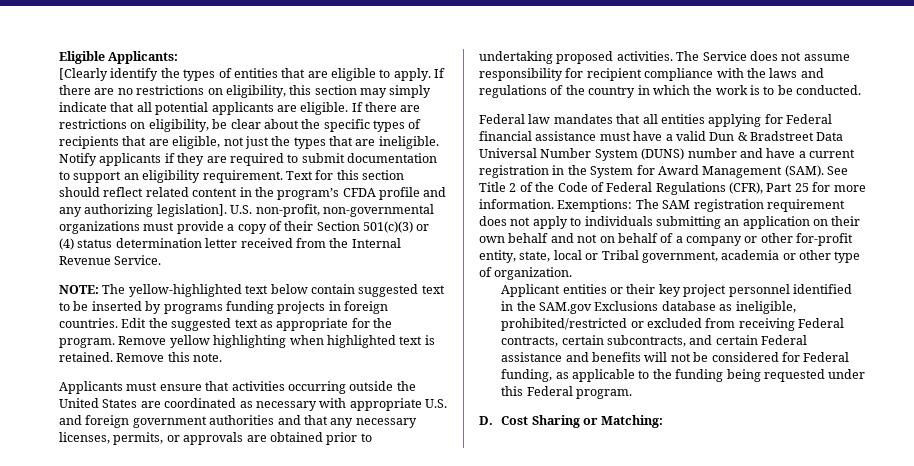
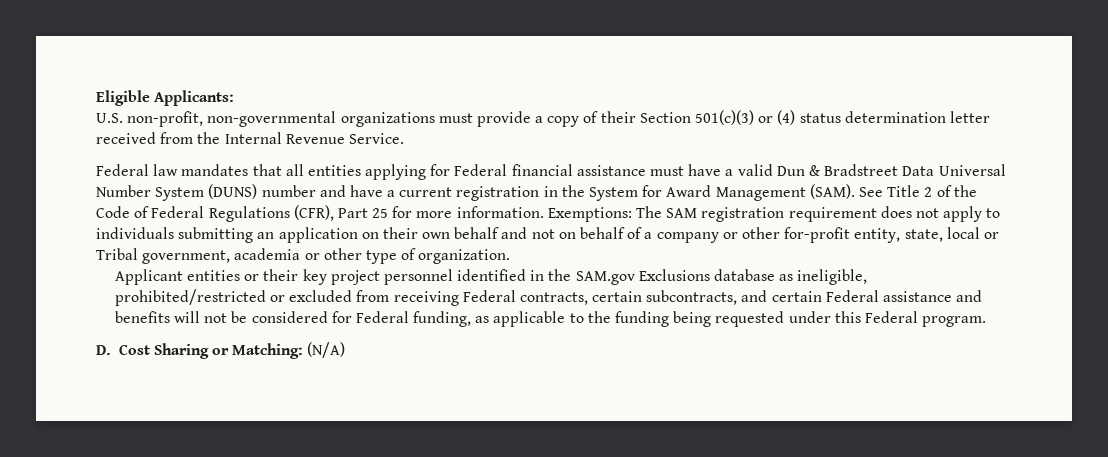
- [Clearly identify the types of entities that are eligible to apply. If there are no restrictions on eligibility, this section may simply indicate that all potential applicants are eligible. If there are restrictions on eligibility, be clear about the specific types of recipients that are eligible, not just the types that are ineligible. Notify applicants if they are required to submit documentation to support an eligibility requirement. Text for this section should reflect related content in the program’s CFDA profile and any authorizing legislation].
- NOTE: The yellow-highlighted text below contain suggested text to be inserted by programs funding projects in foreign countries. Edit the suggested text as appropriate for the program. Remove yellow highlighting when highlighted text is retained. Remove this note.
- Applicants must ensure that activities occurring outside the United States are coordinated as necessary with appropriate U.S. and foreign government authorities and that any necessary licenses, permits, or approvals are obtained prior to undertaking proposed activities. The Service does not assume responsibility for recipient compliance with the laws and regulations of the country in which the work is to be conducted.
- D. Cost Sharing or Matching:
+ D. Cost Sharing or Matching: (N/A)

